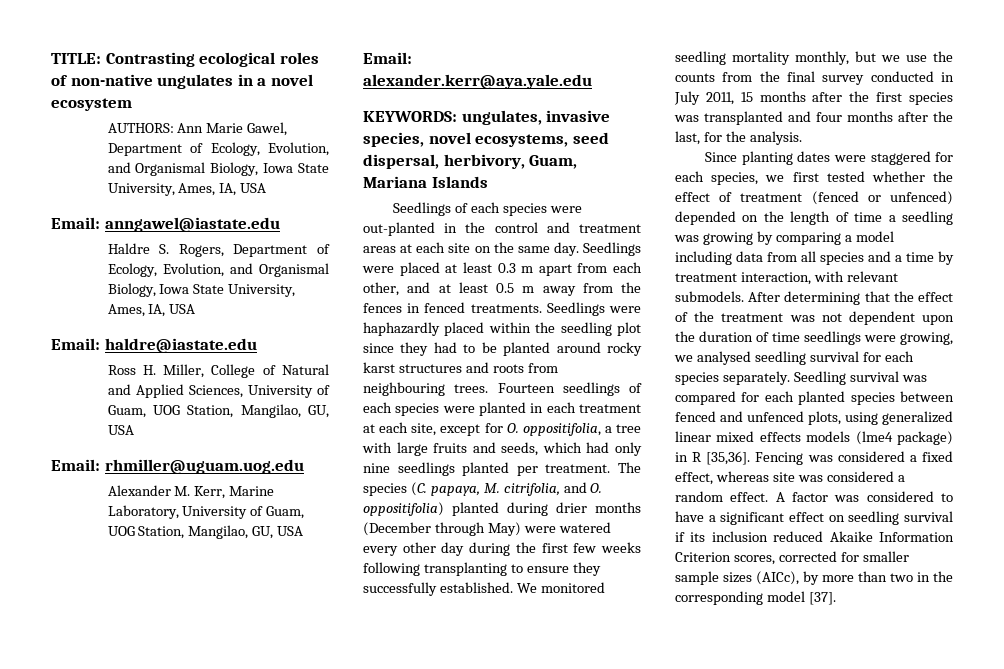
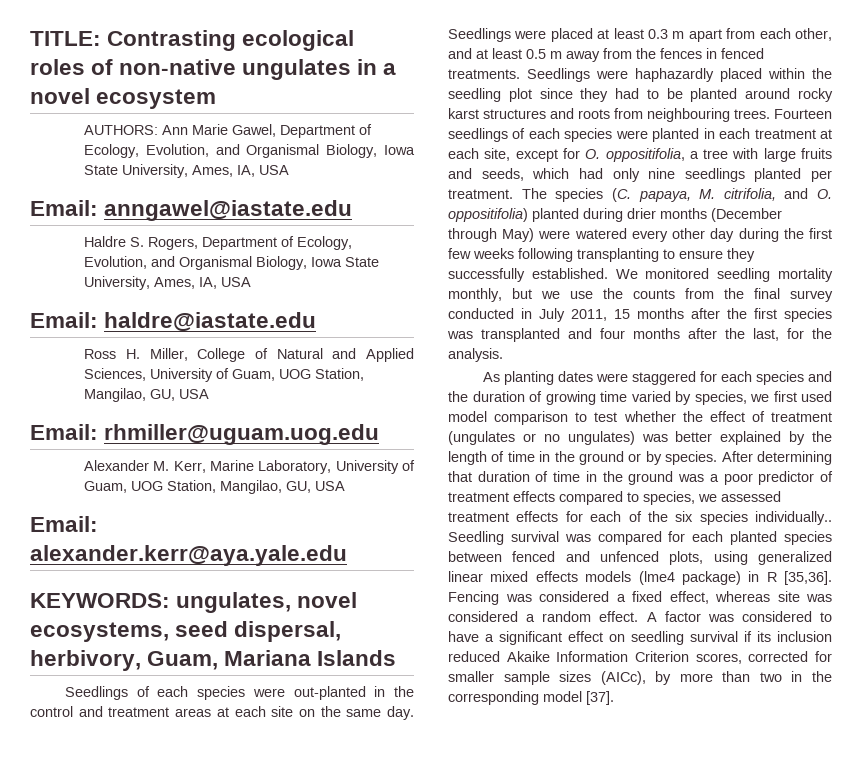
- KEYWORDS: ungulates, invasive species, novel ecosystems, seed dispersal, herbivory, Guam, Mariana Islands
+ KEYWORDS: ungulates, novel ecosystems, seed dispersal, herbivory, Guam, Mariana Islands
- Since planting dates were staggered for each species, we first tested whether the effect of treatment (fenced or unfenced) depended on the length of time a seedling was growing by comparing a model including data from all species and a time by treatment interaction, with relevant submodels. After determining that the effect of the treatment was not dependent upon the duration of time seedlings were growing, we analysed seedling survival for each species separately.
+ As planting dates were staggered for each species and the duration of growing time varied by species, we first used model comparison to test whether the effect of treatment (ungulates or no ungulates) was better explained by the length of time in the ground or by species. After determining that duration of time in the ground was a poor predictor of treatment effects compared to species, we assessed treatment effects for each of the six species individually..

